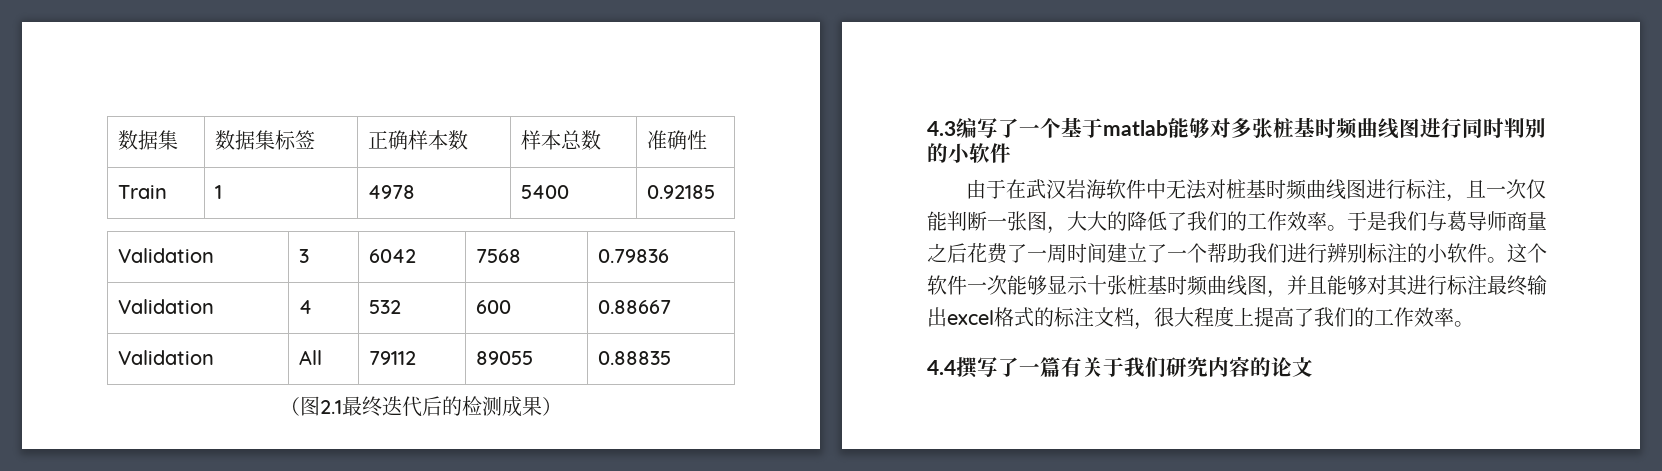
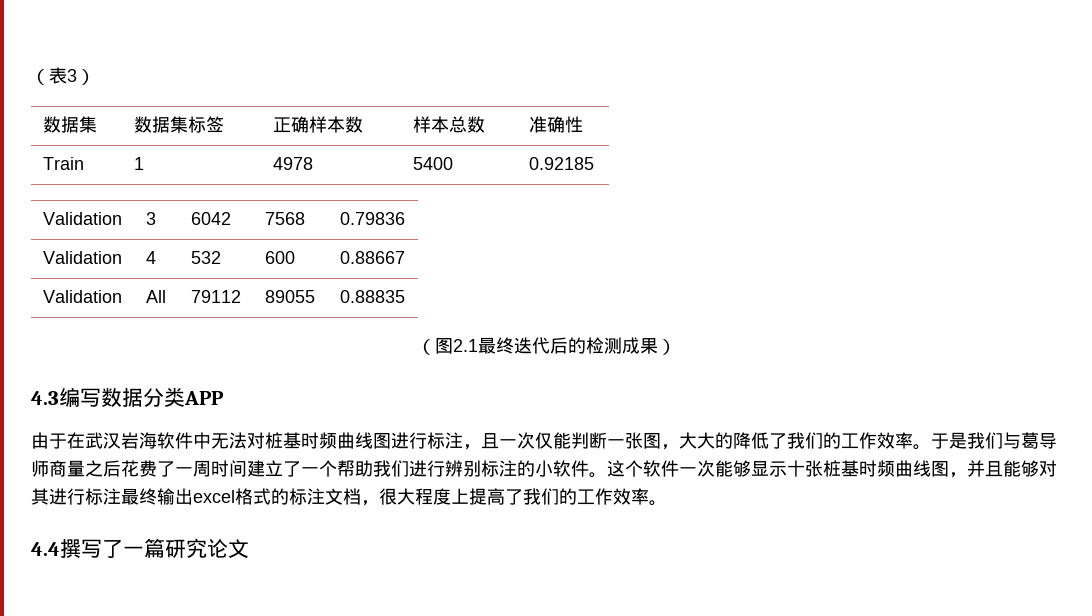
+ （表3）
- 4.3编写了一个基于matlab能够对多张桩基时频曲线图进行同时判别的小软件
+ 4.3编写数据分类APP
- 4.4撰写了一篇有关于我们研究内容的论文
+ 4.4撰写了一篇研究论文

